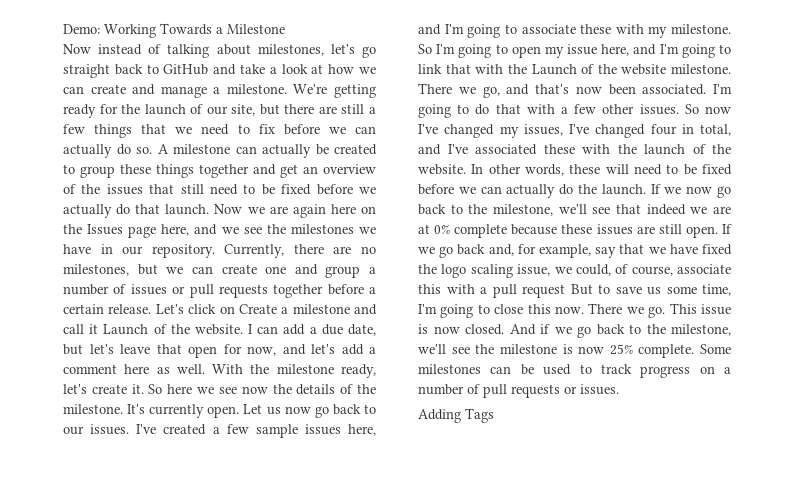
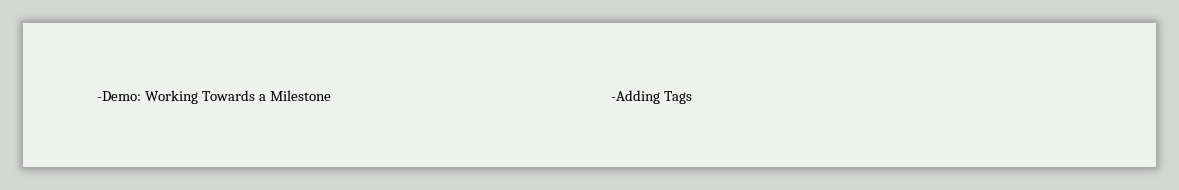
- Demo: Working Towards a Milestone
+ -Demo: Working Towards a Milestone
- Now instead of talking about milestones, let's go straight back to GitHub and take a look at how we can create and manage a milestone. We're getting ready for the launch of our site, but there are still a few things that we need to fix before we can actually do so. A milestone can actually be created to group these things together and get an overview of the issues that still need to be fixed before we actually do that launch. Now we are again here on the Issues page here, and we see the milestones we have in our repository. Currently, there are no milestones, but we can create one and group a number of issues or pull requests together before a certain release. Let's click on Create a milestone and call it Launch of the website. I can add a due date, but let's leave that open for now, and let's add a comment here as well. With the milestone ready, let's create it. So here we see now the details of the milestone. It's currently open. Let us now go back to our issues. I've created a few sample issues here, and I'm going to associate these with my milestone. So I'm going to open my issue here, and I'm going to link that with the Launch of the website milestone. There we go, and that's now been associated. I'm going to do that with a few other issues. So now I've changed my issues, I've changed four in total, and I've associated these with the launch of the website. In other words, these will need to be fixed before we can actually do the launch. If we now go back to the milestone, we'll see that indeed we are at 0% complete because these issues are still open. If we go back and, for example, say that we have fixed the logo scaling issue, we could, of course, associate this with a pull request But to save us some time, I'm going to close this now. There we go. This issue is now closed. And if we go back to the milestone, we'll see the milestone is now 25% complete. Some milestones can be used to track progress on a number of pull requests or issues.
- Adding Tags
+ -Adding Tags

